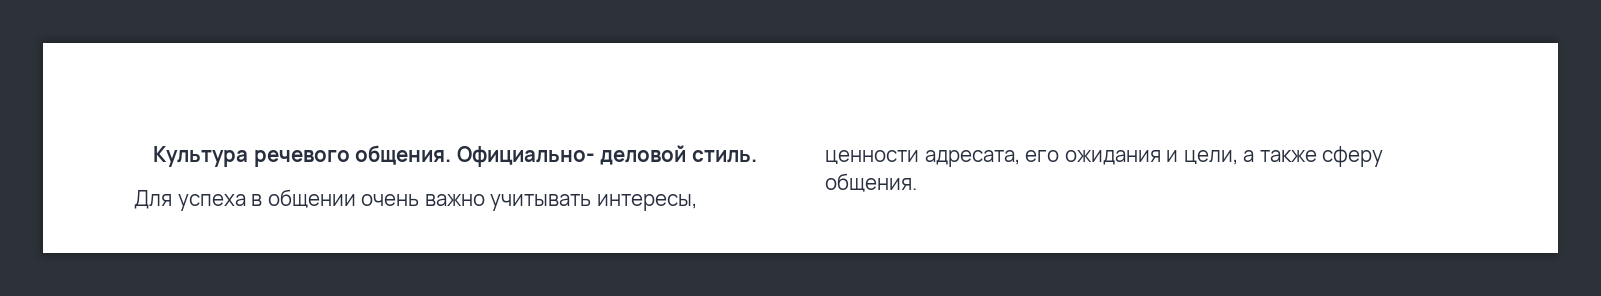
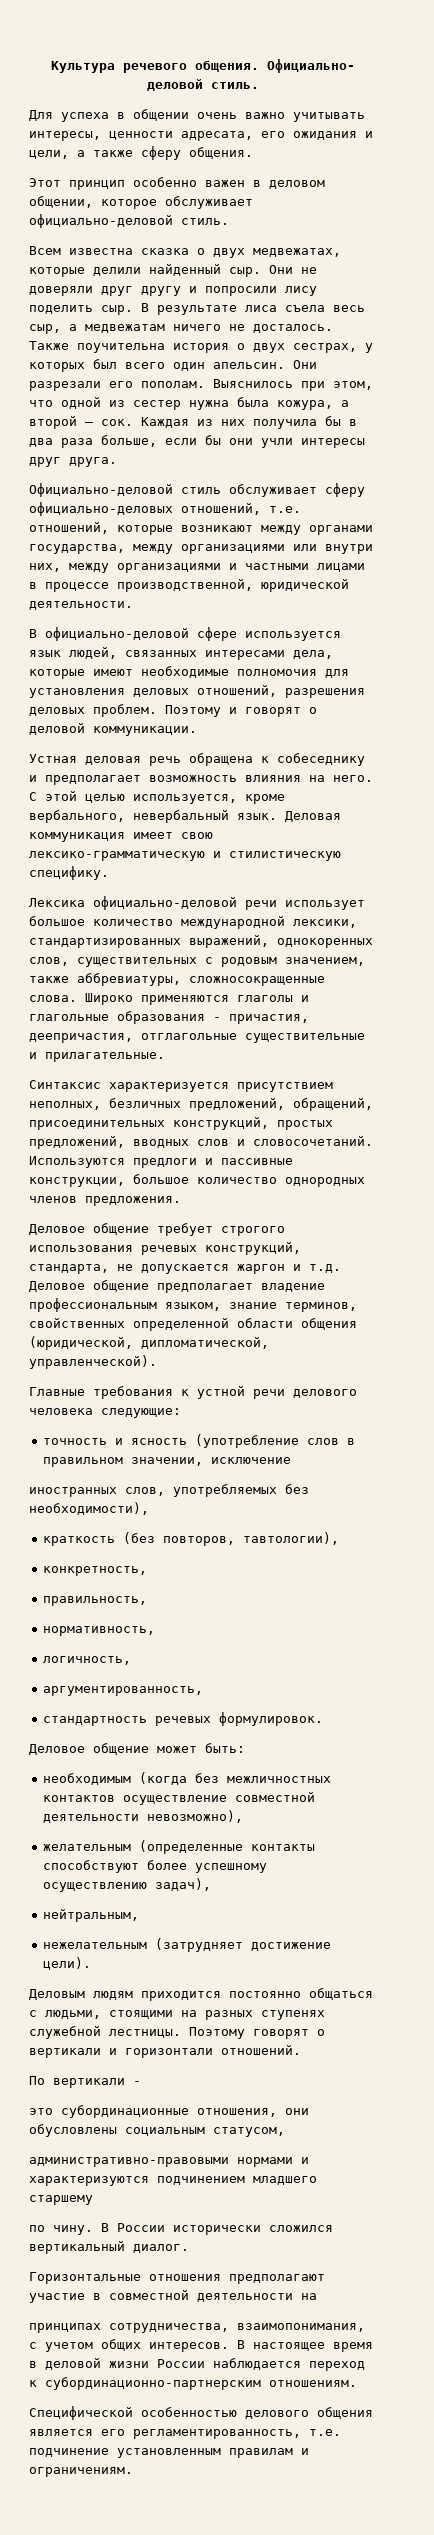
+ Этот принцип особенно важен в деловом общении, которое обслуживает официально-деловой стиль.
+ Всем известна сказка о двух медвежатах, которые делили найденный сыр. Они не доверяли друг другу и попросили лису поделить сыр. В результате лиса съела весь сыр, а медвежатам ничего не досталось. Также поучительна история о двух сестрах, у которых был всего один апельсин. Они разрезали его пополам. Выяснилось при этом, что одной из сестер нужна была кожура, а второй — сок. Каждая из них получила бы в два раза больше, если бы они учли интересы друг друга.
+ Официально-деловой стиль обслуживает сферу официально-деловых отношений, т.е. отношений, которые возникают между органами государства, между организациями или внутри них, между организациями и частными лицами в процессе производственной, юридической деятельности.
+ В официально-деловой сфере используется язык людей, связанных интересами дела, которые имеют необходимые полномочия для установления деловых отношений, разрешения деловых проблем. Поэтому и говорят о деловой коммуникации.
+ Устная деловая речь обращена к собеседнику и предполагает возможность влияния на него. С этой целью используется, кроме вербального, невербальный язык. Деловая коммуникация имеет свою лексико-грамматическую и стилистическую специфику.
+ Лексика официально-деловой речи использует большое количество международной лексики, стандартизированных выражений, однокоренных слов, существительных с родовым значением, также аббревиатуры, сложносокращенные слова. Широко применяются глаголы и глагольные образования - причастия, деепричастия, отглагольные существительные и прилагательные.
+ Синтаксис характеризуется присутствием неполных, безличных предложений, обращений, присоединительных конструкций, простых предложений, вводных слов и словосочетаний. Используются предлоги и пассивные конструкции, большое количество однородных членов предложения.
+ Деловое общение требует строгого использования речевых конструкций, стандарта, не допускается жаргон и т.д. Деловое общение предполагает владение профессиональным языком, знание терминов, свойственных определенной области общения (юридической, дипломатической, управленческой).
+ Главные требования к устной речи делового человека следующие:
+ точность и ясность (употребление слов в правильном значении, исключение
+ иностранных слов, употребляемых без необходимости),
+ краткость (без повторов, тавтологии),
+ конкретность,
+ правильность,
+ нормативность,
+ логичность,
+ аргументированность,
+ стандартность речевых формулировок.
+ Деловое общение может быть:
+ необходимым (когда без межличностных контактов осуществление совместной деятельности невозможно),
+ желательным (определенные контакты способствуют более успешному осуществлению задач),
+ нейтральным,
+ нежелательным (затрудняет достижение цели).
+ Деловым людям приходится постоянно общаться с людьми, стоящими на разных ступенях служебной лестницы. Поэтому говорят о вертикали и горизонтали отношений.
+ По вертикали -
+ это субординационные отношения, они обусловлены социальным статусом,
+ административно-правовыми нормами и характеризуются подчинением младшего старшему
+ по чину. В России исторически сложился вертикальный диалог.
+ Горизонтальные отношения предполагают участие в совместной деятельности на
+ принципах сотрудничества, взаимопонимания, с учетом общих интересов. В настоящее время в деловой жизни России наблюдается переход к субординационно-партнерским отношениям.
+ Специфической особенностью делового общения является его регламентированность, т.е. подчинение установленным правилам и ограничениям.

